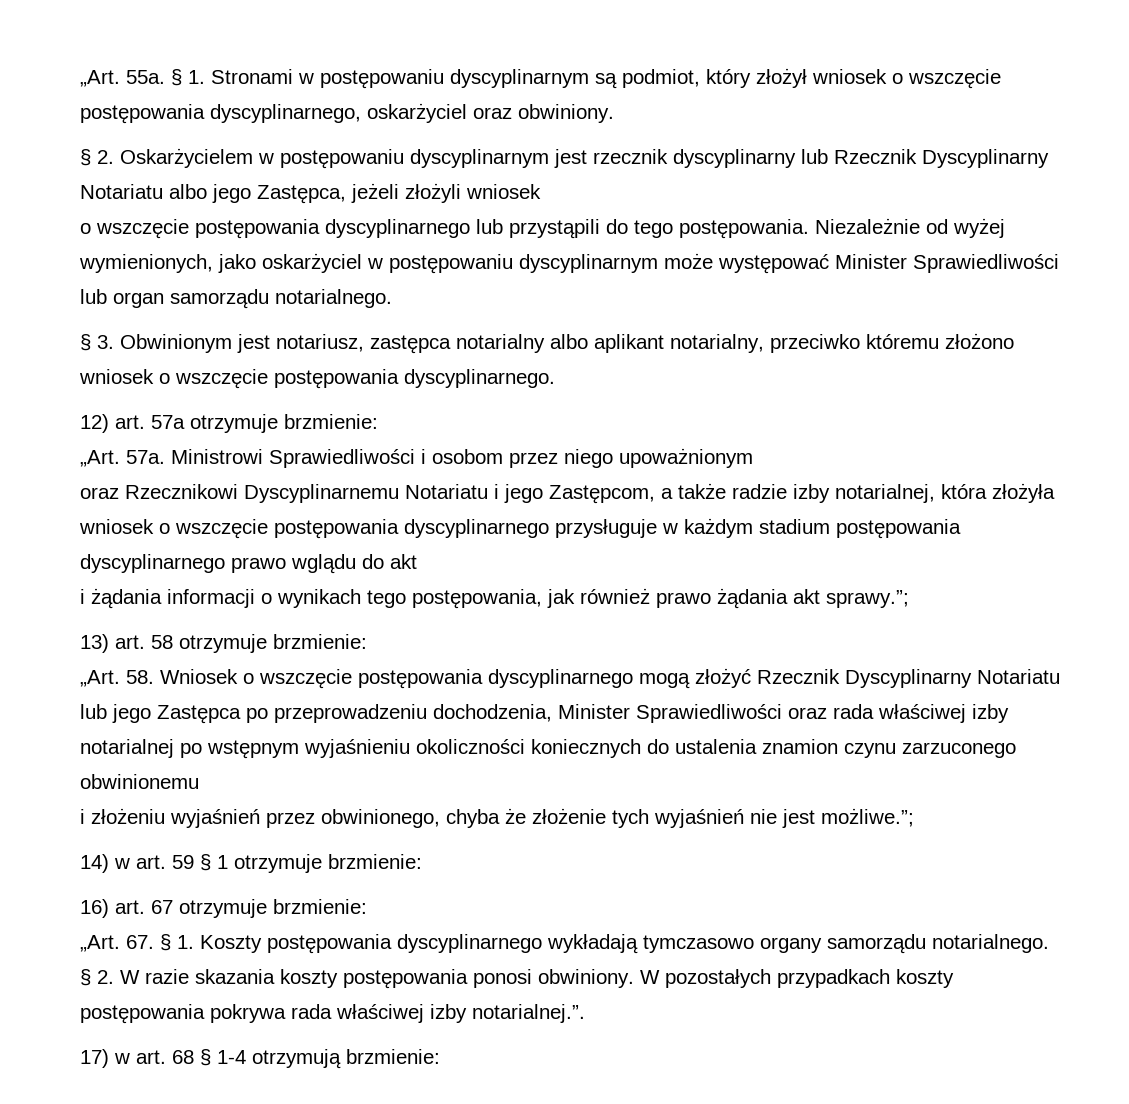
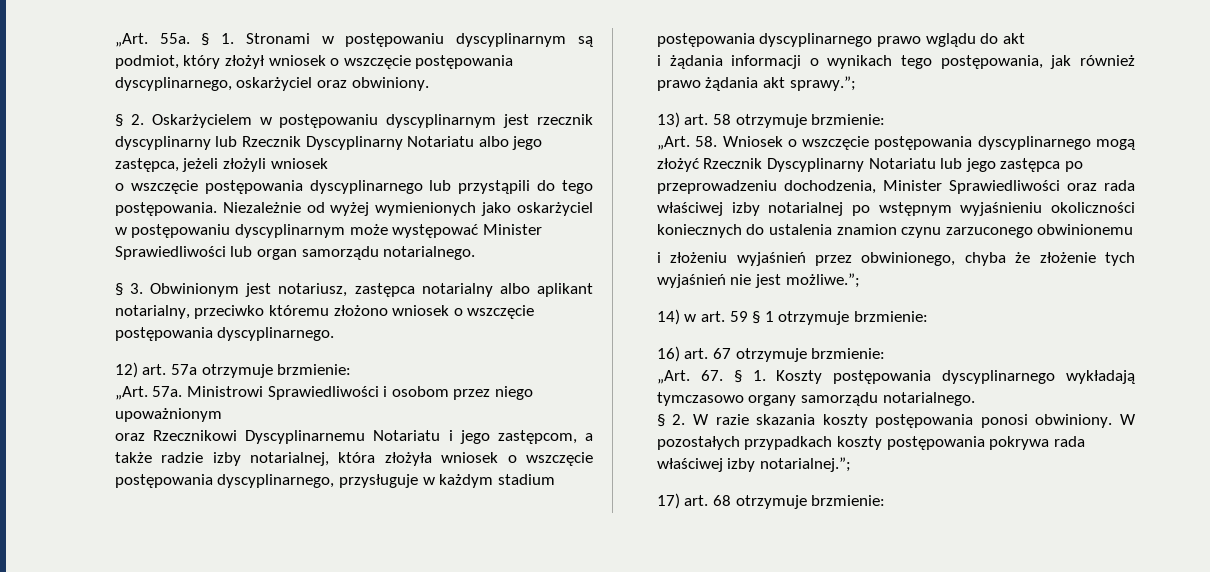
- § 2. Oskarżycielem w postępowaniu dyscyplinarnym jest rzecznik dyscyplinarny lub Rzecznik Dyscyplinarny Notariatu albo jego Zastępca, jeżeli złożyli wniosek
+ § 2. Oskarżycielem w postępowaniu dyscyplinarnym jest rzecznik dyscyplinarny lub Rzecznik Dyscyplinarny Notariatu albo jego zastępca, jeżeli złożyli wniosek
- Niezależnie od wyżej wymienionych, jako oskarżyciel w postępowaniu dyscyplinarnym może występować Minister Sprawiedliwości lub organ samorządu notarialnego.
+ Niezależnie od wyżej wymienionych jako oskarżyciel w postępowaniu dyscyplinarnym może występować Minister Sprawiedliwości lub organ samorządu notarialnego.
- oraz Rzecznikowi Dyscyplinarnemu Notariatu i jego Zastępcom, a także radzie izby notarialnej, która złożyła wniosek o wszczęcie postępowania dyscyplinarnego przysługuje w każdym stadium postępowania dyscyplinarnego prawo wglądu do akt
+ oraz Rzecznikowi Dyscyplinarnemu Notariatu i jego zastępcom, a także radzie izby notarialnej, która złożyła wniosek o wszczęcie postępowania dyscyplinarnego, przysługuje w każdym stadium postępowania dyscyplinarnego prawo wglądu do akt
- 58. Wniosek o wszczęcie postępowania dyscyplinarnego mogą złożyć Rzecznik Dyscyplinarny Notariatu lub jego Zastępca po przeprowadzeniu dochodzenia, Minister Sprawiedliwości oraz rada właściwej izby notarialnej po wstępnym wyjaśnieniu okoliczności koniecznych do ustalenia znamion czynu zarzuconego obwinionemu
+ 58. Wniosek o wszczęcie postępowania dyscyplinarnego mogą złożyć Rzecznik Dyscyplinarny Notariatu lub jego zastępca po przeprowadzeniu dochodzenia, Minister Sprawiedliwości oraz rada właściwej izby notarialnej po wstępnym wyjaśnieniu okoliczności koniecznych do ustalenia znamion czynu zarzuconego obwinionemu
- W pozostałych przypadkach koszty postępowania pokrywa rada właściwej izby notarialnej.”.
+ W pozostałych przypadkach koszty postępowania pokrywa rada właściwej izby notarialnej.”;
- 17) w art. 68 § 1-4 otrzymują brzmienie:
+ 17) art. 68 otrzymuje brzmienie:

